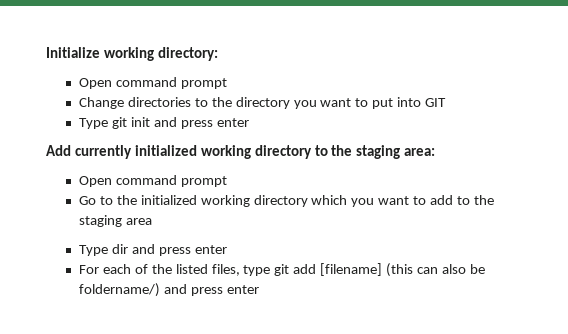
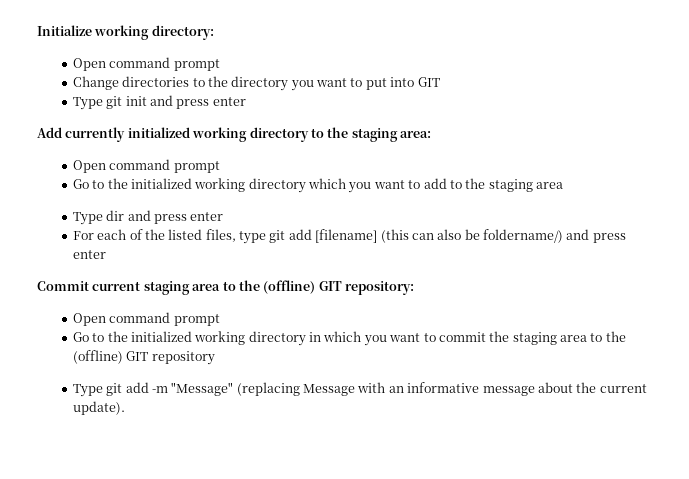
+ Commit current staging area to the (offline) GIT repository:
+ Open command prompt
+ Go to the initialized working directory in which you want to commit the staging area to the (offline) GIT repository
+ Type git add -m "Message" (replacing Message with an informative message about the current update).

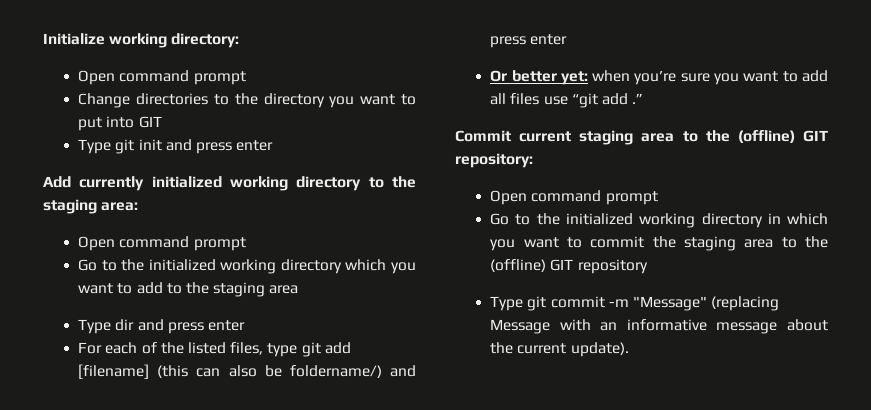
+ Or better yet: when you’re sure you want to add all files use “git add .”
- Type git add -m "Message" (replacing Message with an informative message about the current update).
+ Type git commit -m "Message" (replacing Message with an informative message about the current update).

